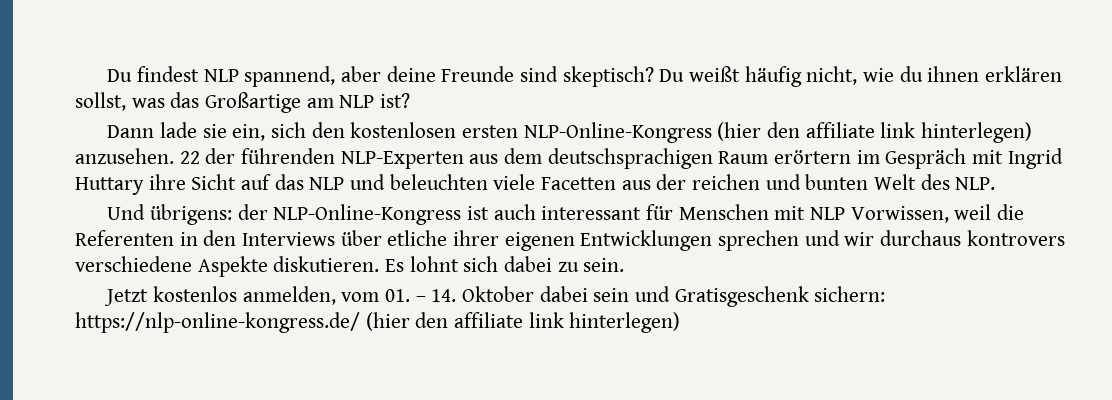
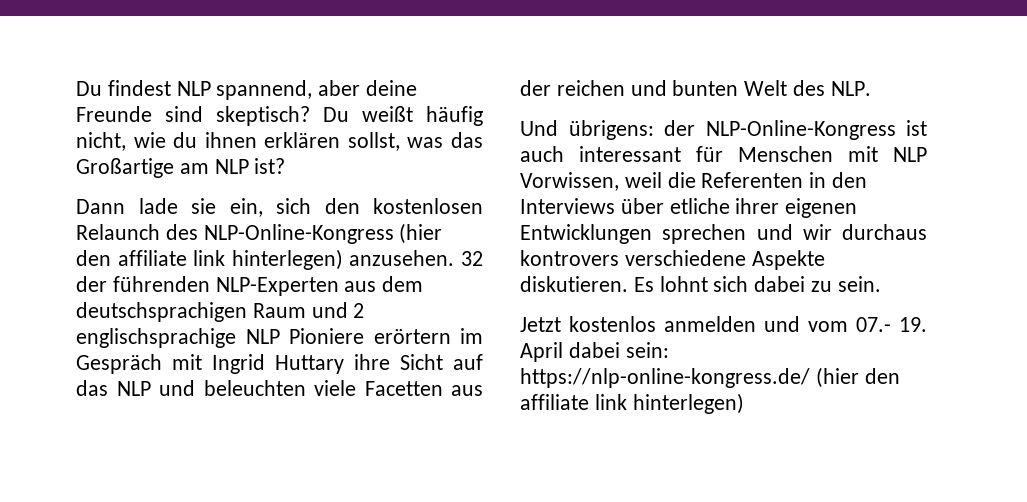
- Dann lade sie ein, sich den kostenlosen ersten NLP-Online-Kongress (hier den affiliate link hinterlegen) anzusehen.
+ Dann lade sie ein, sich den kostenlosen Relaunch des NLP-Online-Kongress (hier den affiliate link hinterlegen) anzusehen.
- 22 der führenden NLP-Experten aus dem deutschsprachigen Raum erörtern im Gespräch mit Ingrid Huttary ihre Sicht auf das NLP und beleuchten viele Facetten aus der reichen und bunten Welt des NLP.
+ 32 der führenden NLP-Experten aus dem deutschsprachigen Raum und 2 englischsprachige NLP Pioniere erörtern im Gespräch mit Ingrid Huttary ihre Sicht auf das NLP und beleuchten viele Facetten aus der reichen und bunten Welt des NLP.
- Jetzt kostenlos anmelden, vom 01. – 14. Oktober dabei sein und Gratisgeschenk sichern: https://nlp-online-kongress.de/ (hier den affiliate link hinterlegen)
+ Jetzt kostenlos anmelden und vom 07.- 19. April dabei sein: https://nlp-online-kongress.de/ (hier den affiliate link hinterlegen)

